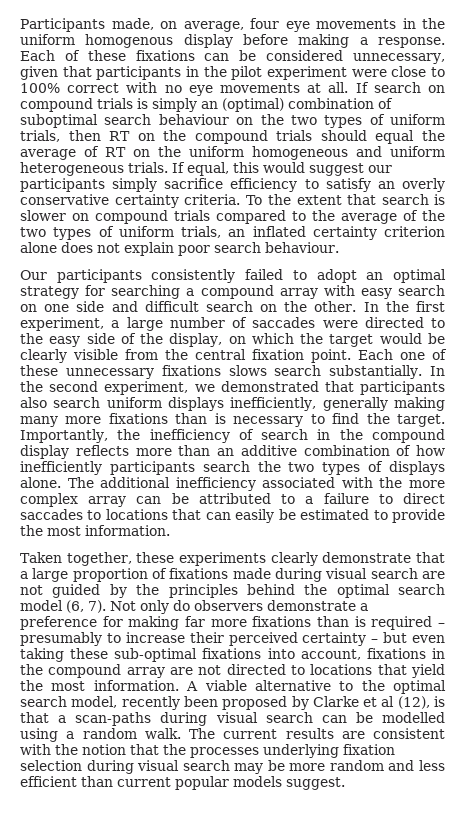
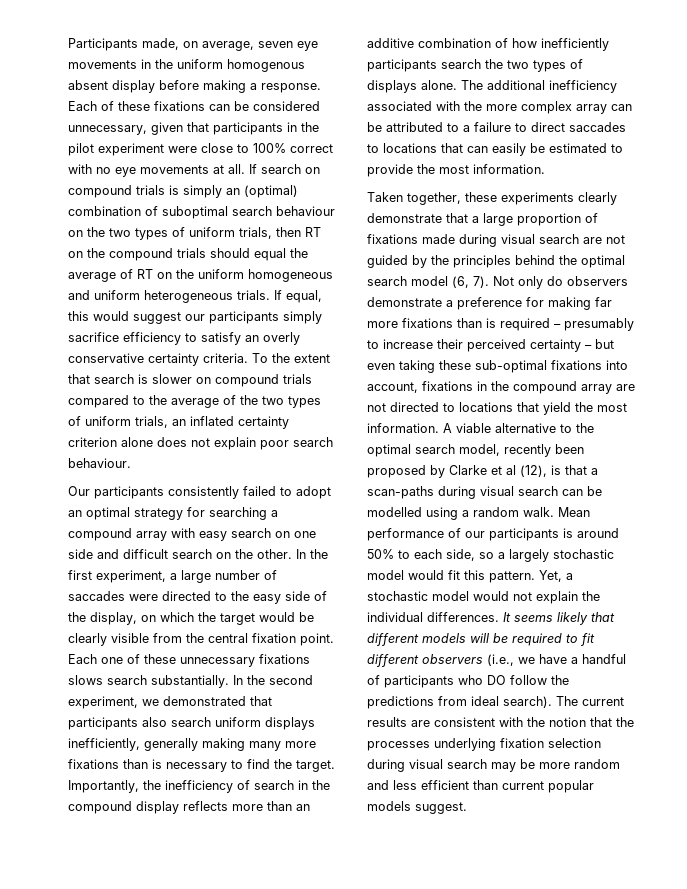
- Participants made, on average, four eye movements in the uniform homogenous display before making a response.
+ Participants made, on average, seven eye movements in the uniform homogenous absent display before making a response.
+ Mean performance of our participants is around 50% to each side, so a largely stochastic model would fit this pattern. Yet, a stochastic model would not explain the individual differences. It seems likely that different models will be required to fit different observers (i.e., we have a handful of participants who DO follow the predictions from ideal search).

